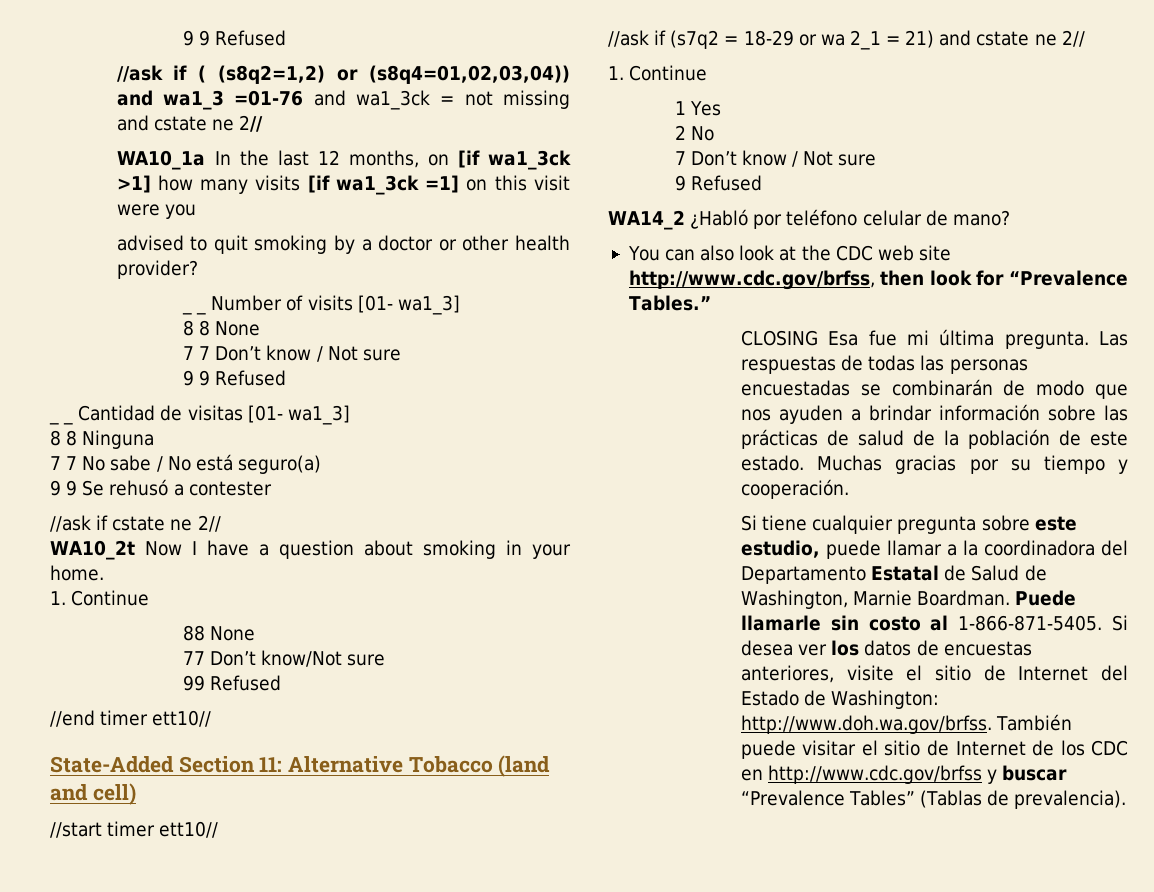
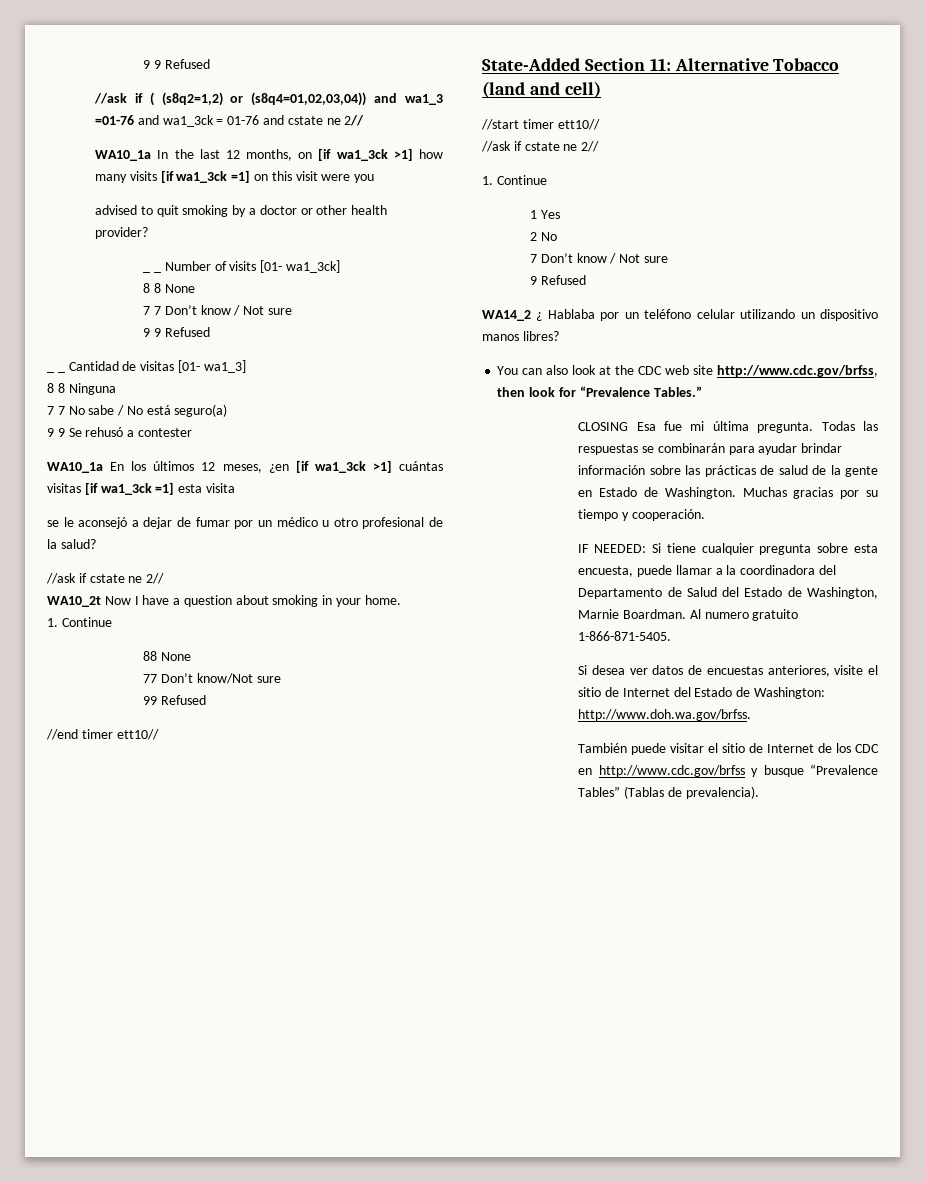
- //ask if ( (s8q2=1,2) or (s8q4=01,02,03,04)) and wa1_3 =01-76 and wa1_3ck = not missing and cstate ne 2//
+ //ask if ( (s8q2=1,2) or (s8q4=01,02,03,04)) and wa1_3 =01-76 and wa1_3ck = 01-76 and cstate ne 2//
- _ _ Number of visits [01- wa1_3]
+ _ _ Number of visits [01- wa1_3ck]
+ WA10_1a En los últimos 12 meses, ¿en [if wa1_3ck >1] cuántas visitas [if wa1_3ck =1] esta visita
+ se le aconsejó a dejar de fumar por un médico u otro profesional de la salud?
  //start timer ett10//
- //ask if (s7q2 = 18-29 or wa 2_1 = 21) and cstate ne 2//
+ //ask if cstate ne 2//
- WA14_2 ¿Habló por teléfono celular de mano?
+ WA14_2 ¿ Hablaba por un teléfono celular utilizando un dispositivo manos libres?
- Las respuestas de todas las personas encuestadas se combinarán de modo que nos ayuden a brindar información sobre las prácticas de salud de la población de este estado.
+ Todas las respuestas se combinarán para ayudar brindar información sobre las prácticas de salud de la gente en Estado de Washington.
- Si tiene cualquier pregunta sobre este estudio, puede llamar a la coordinadora del Departamento Estatal de Salud de Washington, Marnie Boardman.
+ IF NEEDED: Si tiene cualquier pregunta sobre esta encuesta, puede llamar a la coordinadora del Departamento de Salud del Estado de Washington, Marnie Boardman.
- Puede llamarle sin costo al 1-866-871-5405. Si desea ver los datos de encuestas anteriores, visite el sitio de Internet del Estado de Washington: http://www.doh.wa.gov/brfss. También puede visitar el sitio de Internet de los CDC en http://www.cdc.gov/brfss y buscar “Prevalence Tables” (Tablas de prevalencia).
+ Al numero gratuito 1-866-871-5405.
+ Si desea ver datos de encuestas anteriores, visite el sitio de Internet del Estado de Washington: http://www.doh.wa.gov/brfss.
+ También puede visitar el sitio de Internet de los CDC en http://www.cdc.gov/brfss y busque “Prevalence Tables” (Tablas de prevalencia).

